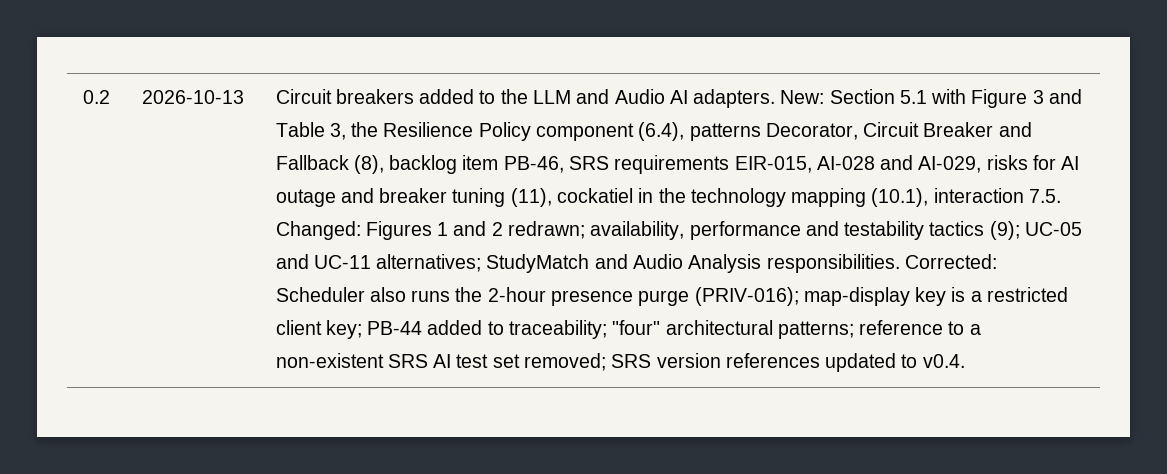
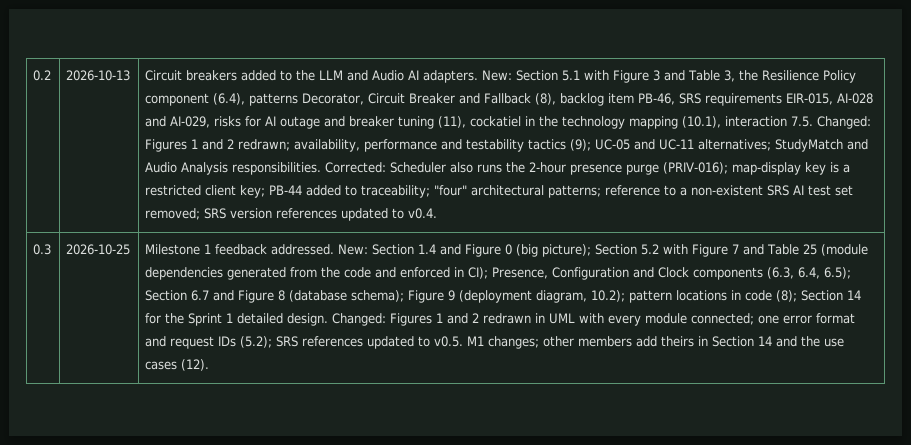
+ 0.3 | 2026-10-25 | Milestone 1 feedback addressed. New: Section 1.4 and Figure 0 (big picture); Section 5.2 with Figure 7 and Table 25 (module dependencies generated from the code and enforced in CI); Presence, Configuration and Clock components (6.3, 6.4, 6.5); Section 6.7 and Figure 8 (database schema); Figure 9 (deployment diagram, 10.2); pattern locations in code (8); Section 14 for the Sprint 1 detailed design. Changed: Figures 1 and 2 redrawn in UML with every module connected; one error format and request IDs (5.2); SRS references updated to v0.5. M1 changes; other members add theirs in Section 14 and the use cases (12).

